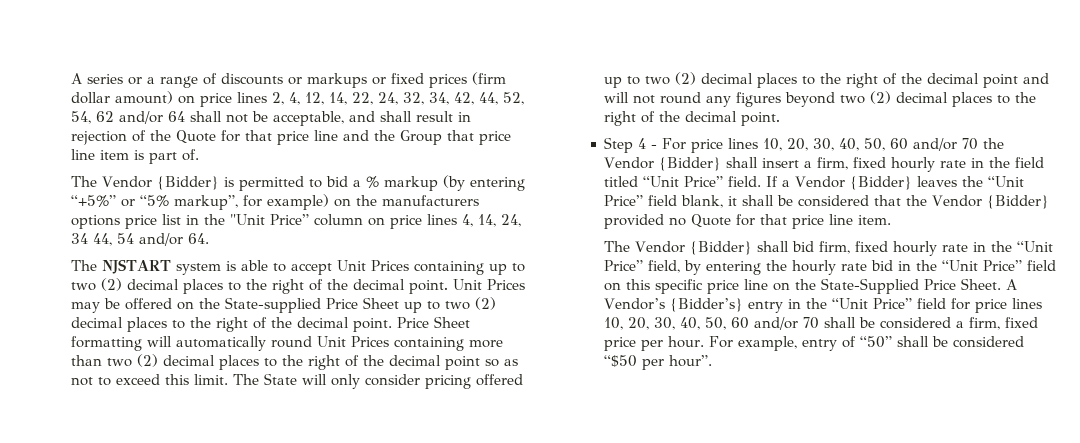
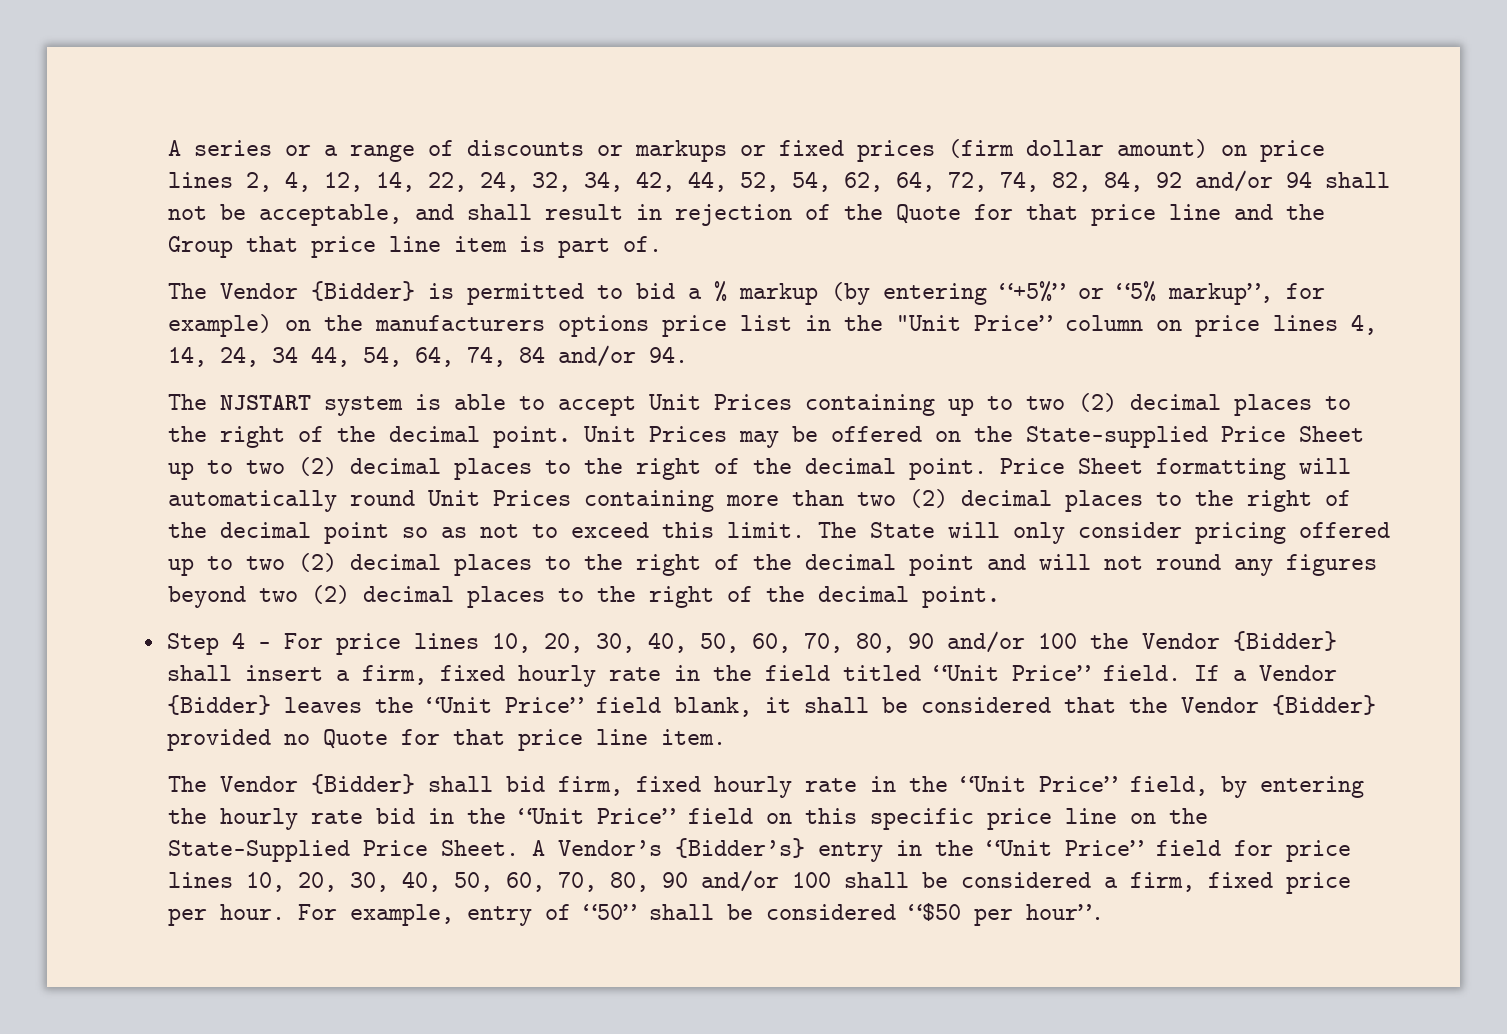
- A series or a range of discounts or markups or fixed prices (firm dollar amount) on price lines 2, 4, 12, 14, 22, 24, 32, 34, 42, 44, 52, 54, 62 and/or 64 shall not be acceptable, and shall result in rejection of the Quote for that price line and the Group that price line item is part of.
+ A series or a range of discounts or markups or fixed prices (firm dollar amount) on price lines 2, 4, 12, 14, 22, 24, 32, 34, 42, 44, 52, 54, 62, 64, 72, 74, 82, 84, 92 and/or 94 shall not be acceptable, and shall result in rejection of the Quote for that price line and the Group that price line item is part of.
- The Vendor {Bidder} is permitted to bid a % markup (by entering “+5%” or “5% markup”, for example) on the manufacturers options price list in the "Unit Price” column on price lines 4, 14, 24, 34 44, 54 and/or 64.
+ The Vendor {Bidder} is permitted to bid a % markup (by entering “+5%” or “5% markup”, for example) on the manufacturers options price list in the "Unit Price” column on price lines 4, 14, 24, 34 44, 54, 64, 74, 84 and/or 94.
- Step 4 - For price lines 10, 20, 30, 40, 50, 60 and/or 70 the Vendor {Bidder} shall insert a firm, fixed hourly rate in the field titled “Unit Price” field.
+ Step 4 - For price lines 10, 20, 30, 40, 50, 60, 70, 80, 90 and/or 100 the Vendor {Bidder} shall insert a firm, fixed hourly rate in the field titled “Unit Price” field.
- A Vendor’s {Bidder’s} entry in the “Unit Price” field for price lines 10, 20, 30, 40, 50, 60 and/or 70 shall be considered a firm, fixed price per hour.
+ A Vendor’s {Bidder’s} entry in the “Unit Price” field for price lines 10, 20, 30, 40, 50, 60, 70, 80, 90 and/or 100 shall be considered a firm, fixed price per hour.

